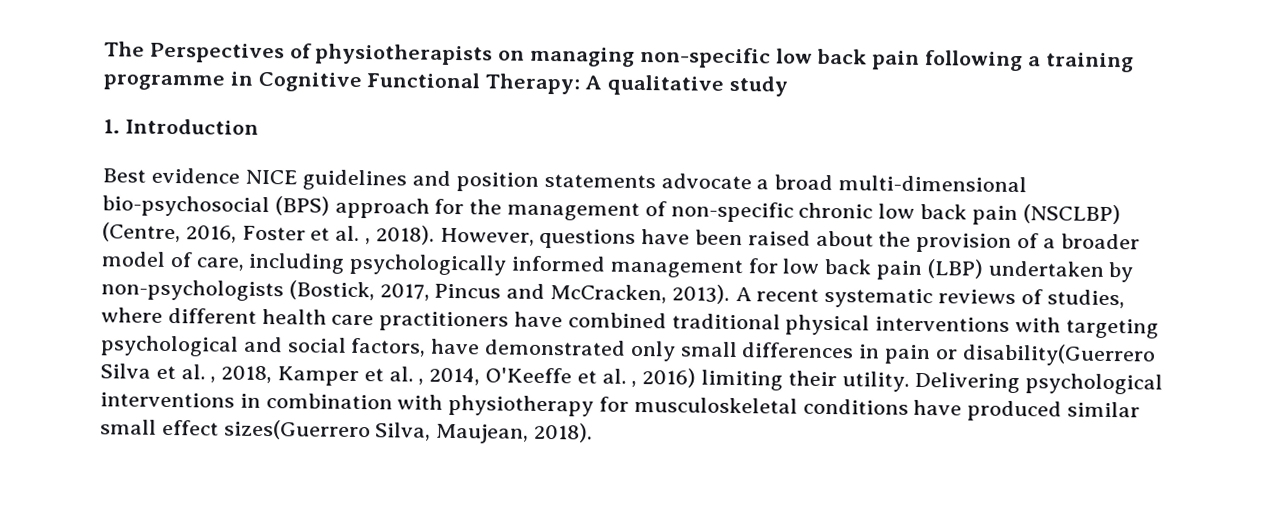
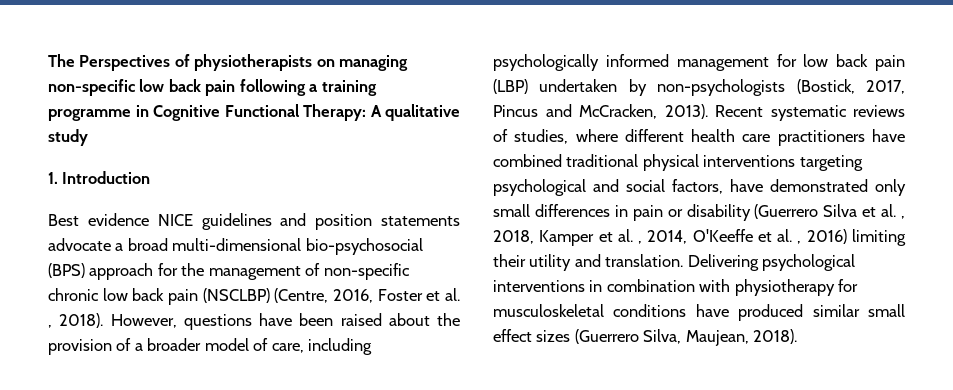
- A recent systematic reviews of studies, where different health care practitioners have combined traditional physical interventions with targeting psychological and social factors, have demonstrated only small differences in pain or disability(Guerrero Silva et al. , 2018, Kamper et al. , 2014, O'Keeffe et al. , 2016) limiting their utility.
+ Recent systematic reviews of studies, where different health care practitioners have combined traditional physical interventions targeting psychological and social factors, have demonstrated only small differences in pain or disability (Guerrero Silva et al. , 2018, Kamper et al. , 2014, O'Keeffe et al. , 2016) limiting their utility and translation.
- Delivering psychological interventions in combination with physiotherapy for musculoskeletal conditions have produced similar small effect sizes(Guerrero Silva, Maujean, 2018).
+ Delivering psychological interventions in combination with physiotherapy for musculoskeletal conditions have produced similar small effect sizes (Guerrero Silva, Maujean, 2018).

